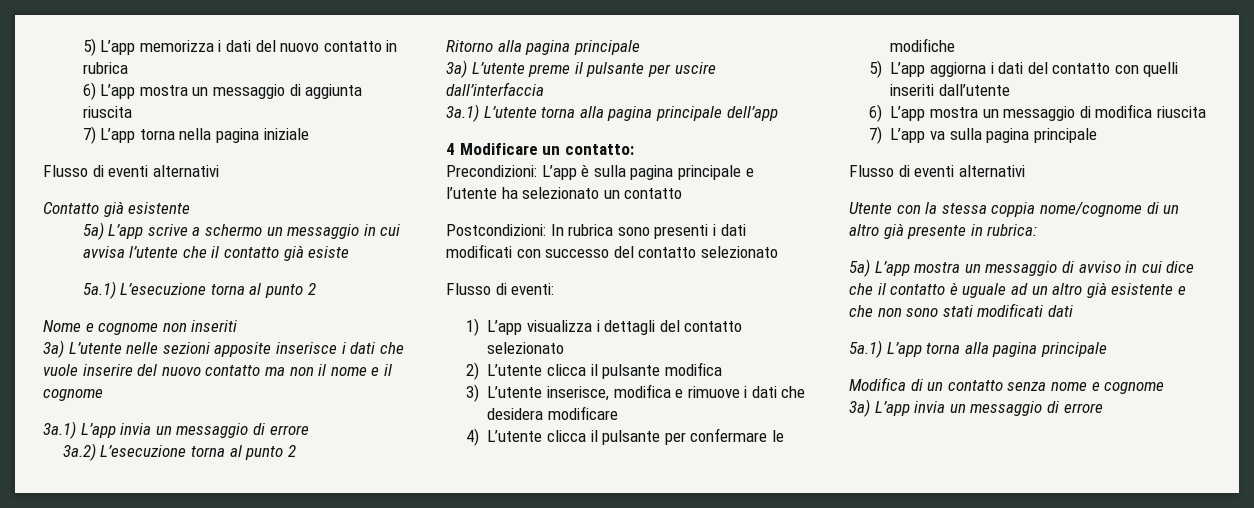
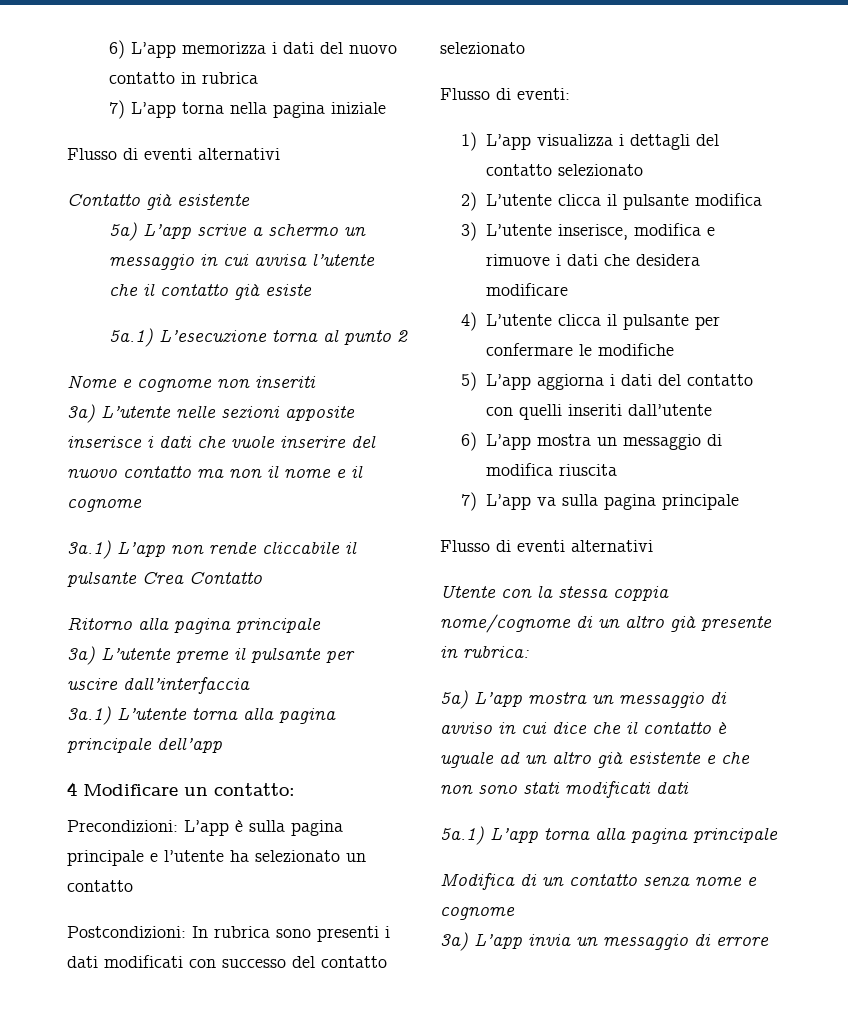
- 5) L’app memorizza i dati del nuovo contatto in rubrica
+ 6) L’app memorizza i dati del nuovo contatto in rubrica
- 6) L’app mostra un messaggio di aggiunta riuscita
- 3a.1) L’app invia un messaggio di errore
- 3a.2) L’esecuzione torna al punto 2
+ 3a.1) L’app non rende cliccabile il pulsante Crea Contatto

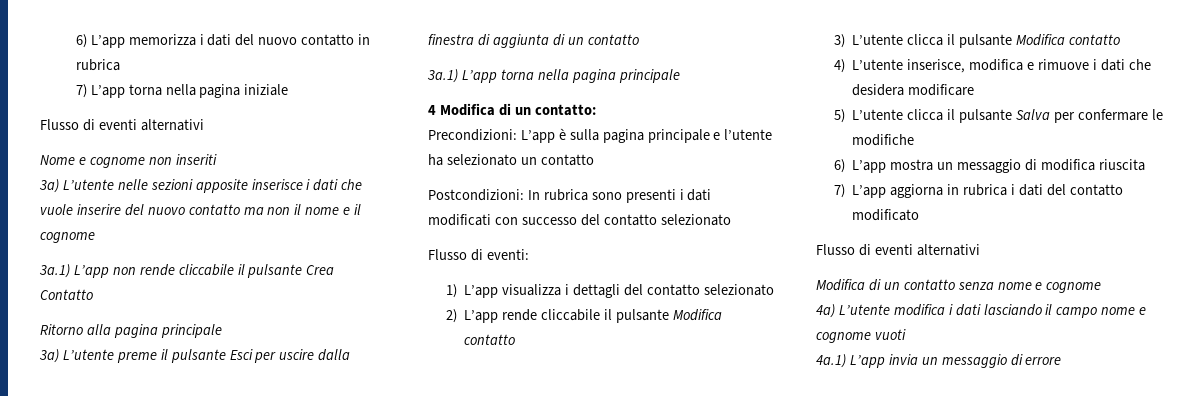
- Contatto già esistente
- 5a) L’app scrive a schermo un messaggio in cui avvisa l’utente che il contatto già esiste
- 5a.1) L’esecuzione torna al punto 2
- 3a) L’utente preme il pulsante per uscire dall’interfaccia
- 3a.1) L’utente torna alla pagina principale dell’app
+ 3a) L’utente preme il pulsante Esci per uscire dalla finestra di aggiunta di un contatto
+ 3a.1) L’app torna nella pagina principale
- 4 Modificare un contatto:
+ 4 Modifica di un contatto:
- 2) L’utente clicca il pulsante modifica
- 3) L’utente inserisce, modifica e rimuove i dati che desidera modificare
+ 2) L’app rende cliccabile il pulsante Modifica contatto
+ 3) L’utente clicca il pulsante Modifica contatto
+ 4) L’utente inserisce, modifica e rimuove i dati che desidera modificare
- 4) L’utente clicca il pulsante per confermare le modifiche
+ 5) L’utente clicca il pulsante Salva per confermare le modifiche
- 5) L’app aggiorna i dati del contatto con quelli inseriti dall’utente
- 7) L’app va sulla pagina principale
+ 7) L’app aggiorna in rubrica i dati del contatto modificato
  Flusso di eventi alternativi
- Utente con la stessa coppia nome/cognome di un altro già presente in rubrica:
- 5a) L’app mostra un messaggio di avviso in cui dice che il contatto è uguale ad un altro già esistente e che non sono stati modificati dati
- 5a.1) L’app torna alla pagina principale
- 3a) L’app invia un messaggio di errore
+ 4a) L’utente modifica i dati lasciando il campo nome e cognome vuoti
+ 4a.1) L’app invia un messaggio di errore

